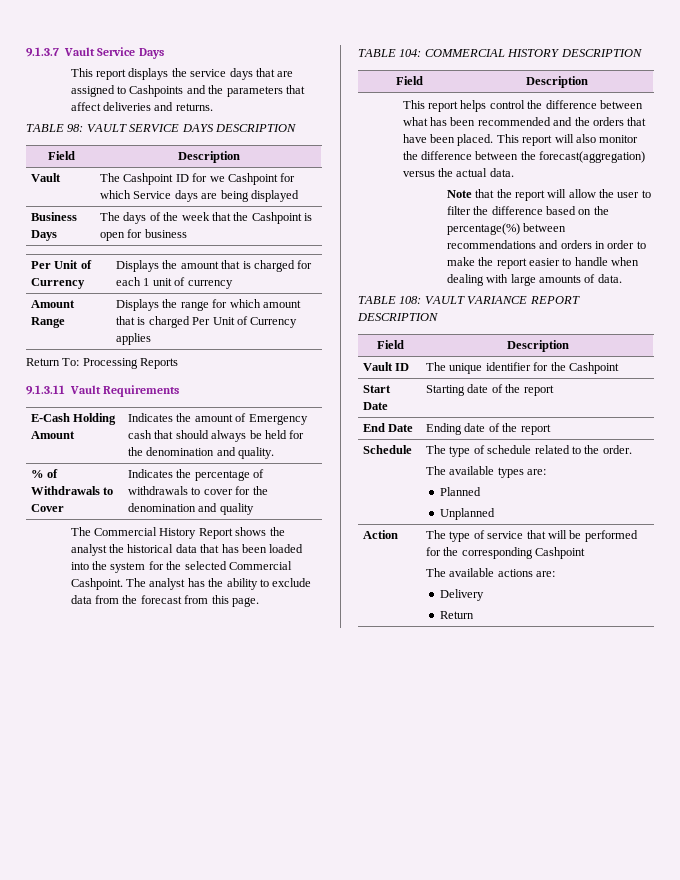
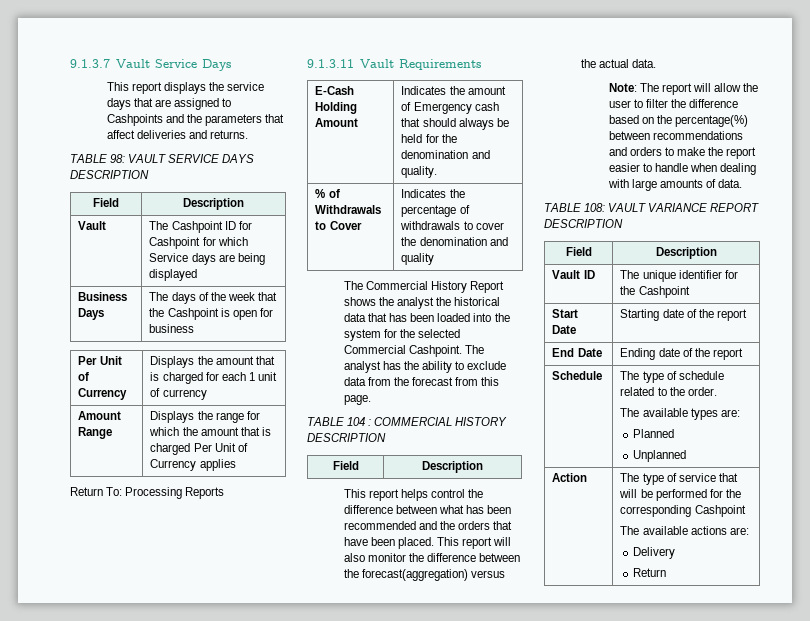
- Vault | The Cashpoint ID for we Cashpoint for which Service days are being displayed
+ Vault | The Cashpoint ID for Cashpoint for which Service days are being displayed
- Amount Range | Displays the range for which amount that is charged Per Unit of Currency applies
+ Amount Range | Displays the range for which the amount that is charged Per Unit of Currency applies
- % of Withdrawals to Cover | Indicates the percentage of withdrawals to cover for the denomination and quality
+ % of Withdrawals to Cover | Indicates the percentage of withdrawals to cover the denomination and quality
- TABLE 104: COMMERCIAL HISTORY DESCRIPTION
+ TABLE 104 : COMMERCIAL HISTORY DESCRIPTION
- Note that the report will allow the user to filter the difference based on the percentage(%) between recommendations and orders in order to make the report easier to handle when dealing with large amounts of data.
+ Note: The report will allow the user to filter the difference based on the percentage(%) between recommendations and orders to make the report easier to handle when dealing with large amounts of data.

